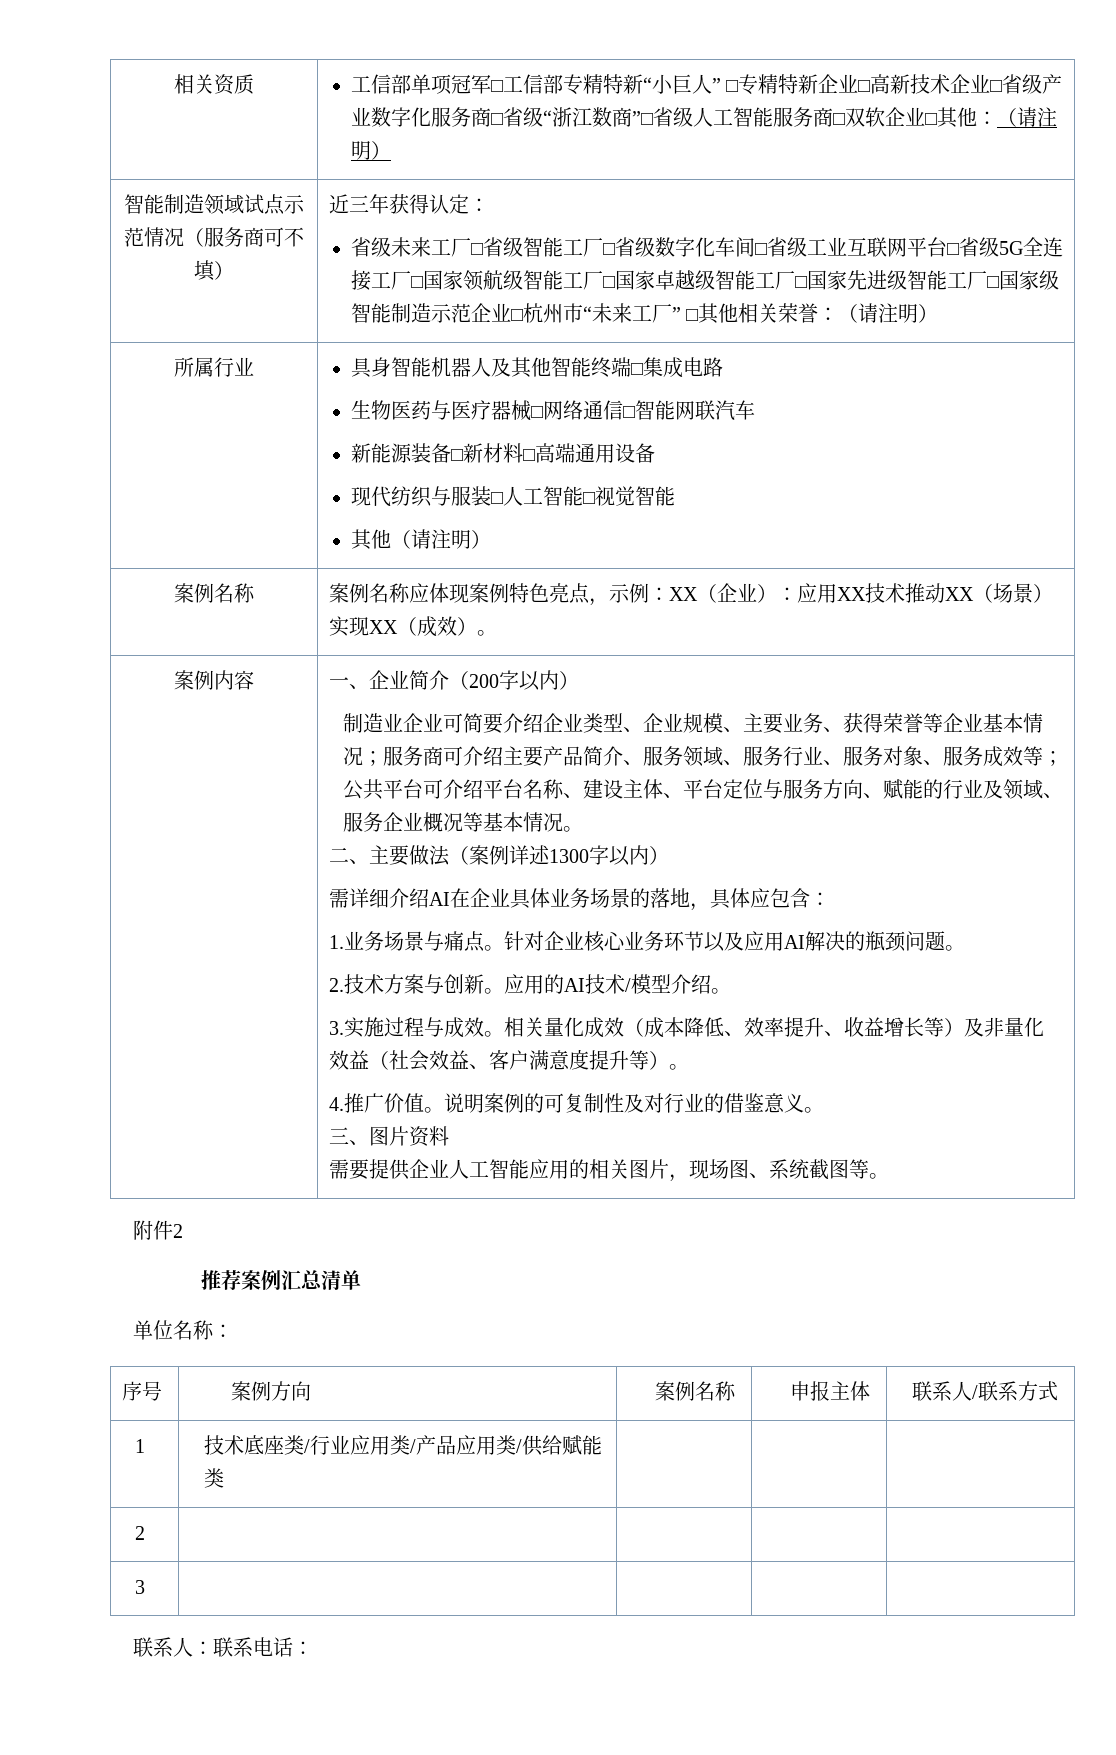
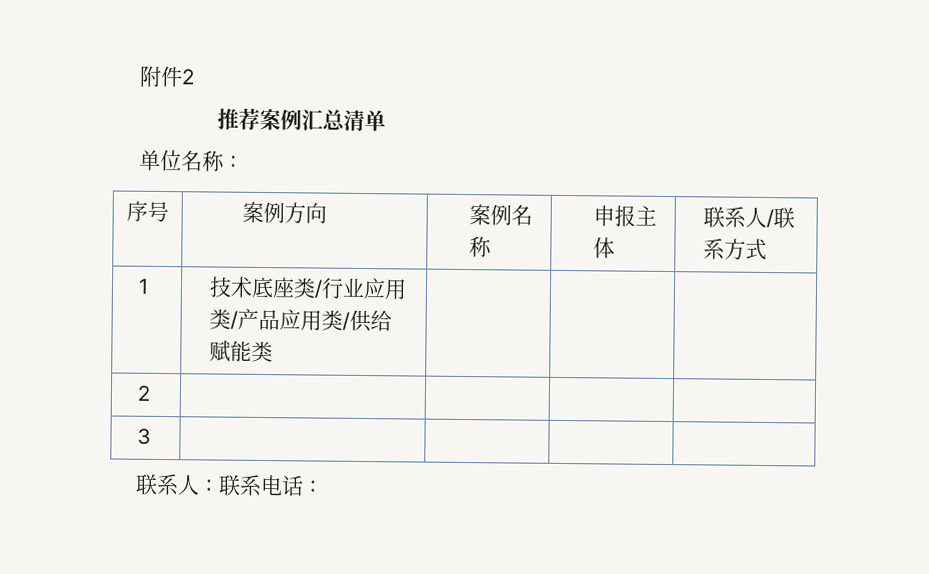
- 相关资质 | 工信部单项冠军□工信部专精特新“小巨人” □专精特新企业□高新技术企业□省级产业数字化服务商□省级“浙江数商”□省级人工智能服务商□双软企业□其他：（请注明）
- 智能制造领域试点示范情况（服务商可不填） | 近三年获得认定：
- 省级未来工厂□省级智能工厂□省级数字化车间□省级工业互联网平台□省级5G全连接工厂□国家领航级智能工厂□国家卓越级智能工厂□国家先进级智能工厂□国家级智能制造示范企业□杭州市“未来工厂” □其他相关荣誉：（请注明）
- 所属行业 | 具身智能机器人及其他智能终端□集成电路
- 生物医药与医疗器械□网络通信□智能网联汽车
- 新能源装备□新材料□高端通用设备
- 现代纺织与服装□人工智能□视觉智能
- 其他（请注明）
- 案例名称 | 案例名称应体现案例特色亮点，示例：XX（企业）：应用XX技术推动XX（场景）实现XX（成效）。
- 案例内容 | 一、企业简介（200字以内）
- 制造业企业可简要介绍企业类型、企业规模、主要业务、获得荣誉等企业基本情况；服务商可介绍主要产品简介、服务领域、服务行业、服务对象、服务成效等；公共平台可介绍平台名称、建设主体、平台定位与服务方向、赋能的行业及领域、服务企业概况等基本情况。
- 二、主要做法（案例详述1300字以内）
- 需详细介绍AI在企业具体业务场景的落地，具体应包含：
- 1.业务场景与痛点。针对企业核心业务环节以及应用AI解决的瓶颈问题。
- 2.技术方案与创新。应用的AI技术/模型介绍。
- 3.实施过程与成效。相关量化成效（成本降低、效率提升、收益增长等）及非量化效益（社会效益、客户满意度提升等）。
- 4.推广价值。说明案例的可复制性及对行业的借鉴意义。
- 三、图片资料
- 需要提供企业人工智能应用的相关图片，现场图、系统截图等。

